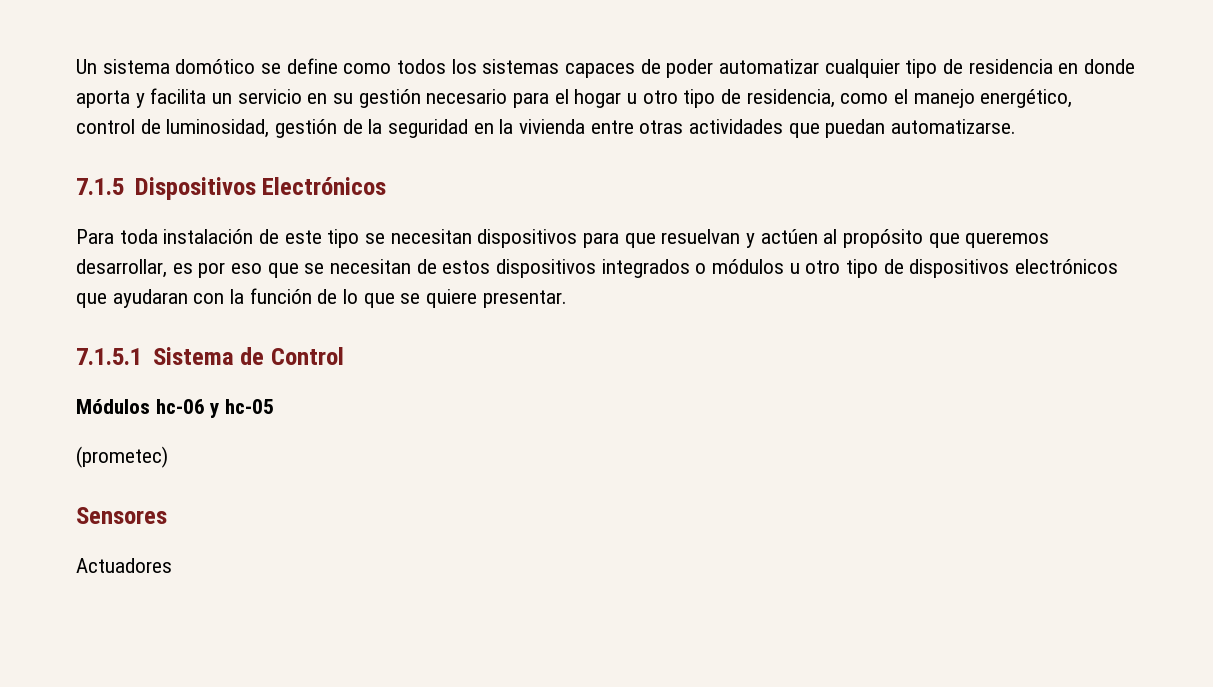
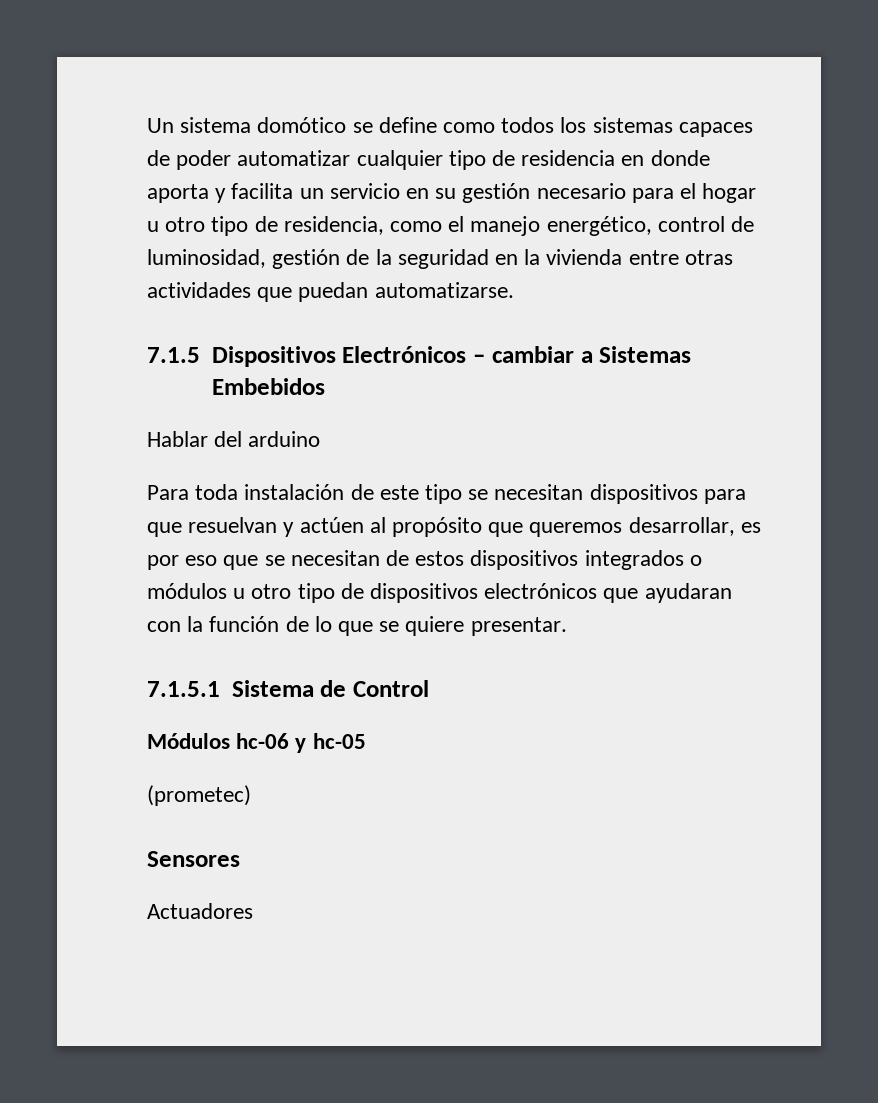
- 7.1.5 Dispositivos Electrónicos
+ 7.1.5 Dispositivos Electrónicos – cambiar a Sistemas Embebidos
+ Hablar del arduino

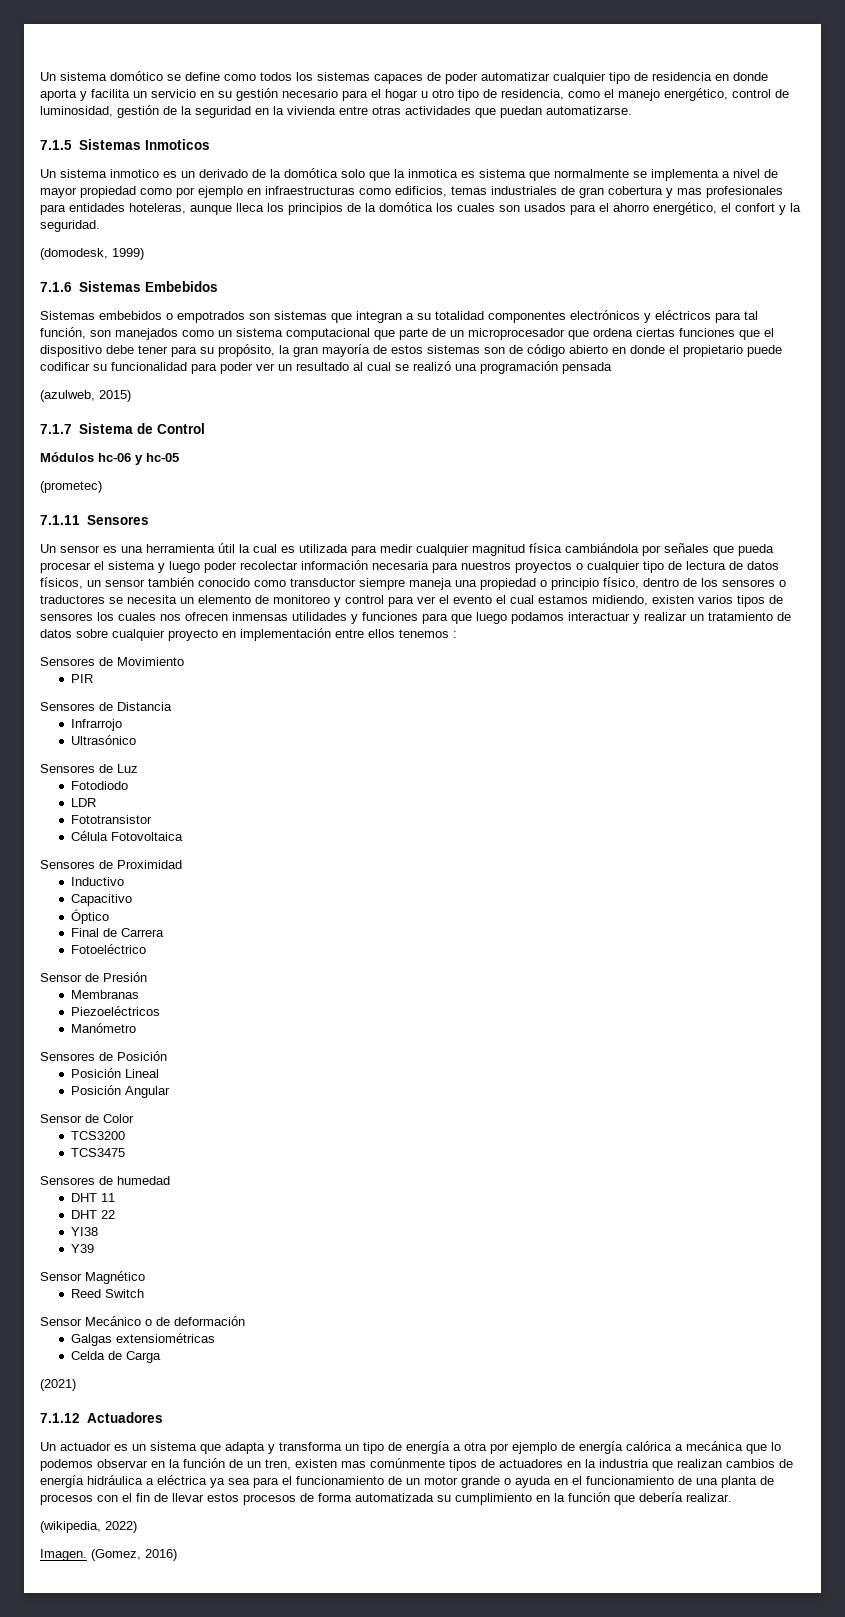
- 7.1.5 Dispositivos Electrónicos – cambiar a Sistemas Embebidos
- Hablar del arduino
- Para toda instalación de este tipo se necesitan dispositivos para que resuelvan y actúen al propósito que queremos desarrollar, es por eso que se necesitan de estos dispositivos integrados o módulos u otro tipo de dispositivos electrónicos que ayudaran con la función de lo que se quiere presentar.
- 7.1.5.1 Sistema de Control
+ 7.1.5 Sistemas Inmoticos
+ Un sistema inmotico es un derivado de la domótica solo que la inmotica es sistema que normalmente se implementa a nivel de mayor propiedad como por ejemplo en infraestructuras como edificios, temas industriales de gran cobertura y mas profesionales para entidades hoteleras, aunque lleca los principios de la domótica los cuales son usados para el ahorro energético, el confort y la seguridad.
+ (domodesk, 1999)
+ 7.1.6 Sistemas Embebidos
+ Sistemas embebidos o empotrados son sistemas que integran a su totalidad componentes electrónicos y eléctricos para tal función, son manejados como un sistema computacional que parte de un microprocesador que ordena ciertas funciones que el dispositivo debe tener para su propósito, la gran mayoría de estos sistemas son de código abierto en donde el propietario puede codificar su funcionalidad para poder ver un resultado al cual se realizó una programación pensada
+ (azulweb, 2015)
+ 7.1.7 Sistema de Control
- Sensores
+ 7.1.11 Sensores
- Actuadores
+ Un sensor es una herramienta útil la cual es utilizada para medir cualquier magnitud física cambiándola por señales que pueda procesar el sistema y luego poder recolectar información necesaria para nuestros proyectos o cualquier tipo de lectura de datos físicos, un sensor también conocido como transductor siempre maneja una propiedad o principio físico, dentro de los sensores o traductores se necesita un elemento de monitoreo y control para ver el evento el cual estamos midiendo, existen varios tipos de sensores los cuales nos ofrecen inmensas utilidades y funciones para que luego podamos interactuar y realizar un tratamiento de datos sobre cualquier proyecto en implementación entre ellos tenemos :
+ Sensores de Movimiento
+ PIR
+ Sensores de Distancia
+ Infrarrojo
+ Ultrasónico
+ Sensores de Luz
+ Fotodiodo
+ LDR
+ Fototransistor
+ Célula Fotovoltaica
+ Sensores de Proximidad
+ Inductivo
+ Capacitivo
+ Óptico
+ Final de Carrera
+ Fotoeléctrico
+ Sensor de Presión
+ Membranas
+ Piezoeléctricos
+ Manómetro
+ Sensores de Posición
+ Posición Lineal
+ Posición Angular
+ Sensor de Color
+ TCS3200
+ TCS3475
+ Sensores de humedad
+ DHT 11
+ DHT 22
+ YI38
+ Y39
+ Sensor Magnético
+ Reed Switch
+ Sensor Mecánico o de deformación
+ Galgas extensiométricas
+ Celda de Carga
+ (2021)
+ 7.1.12 Actuadores
+ Un actuador es un sistema que adapta y transforma un tipo de energía a otra por ejemplo de energía calórica a mecánica que lo podemos observar en la función de un tren, existen mas comúnmente tipos de actuadores en la industria que realizan cambios de energía hidráulica a eléctrica ya sea para el funcionamiento de un motor grande o ayuda en el funcionamiento de una planta de procesos con el fin de llevar estos procesos de forma automatizada su cumplimiento en la función que debería realizar.
+ (wikipedia, 2022)
+ Imagen. (Gomez, 2016)

